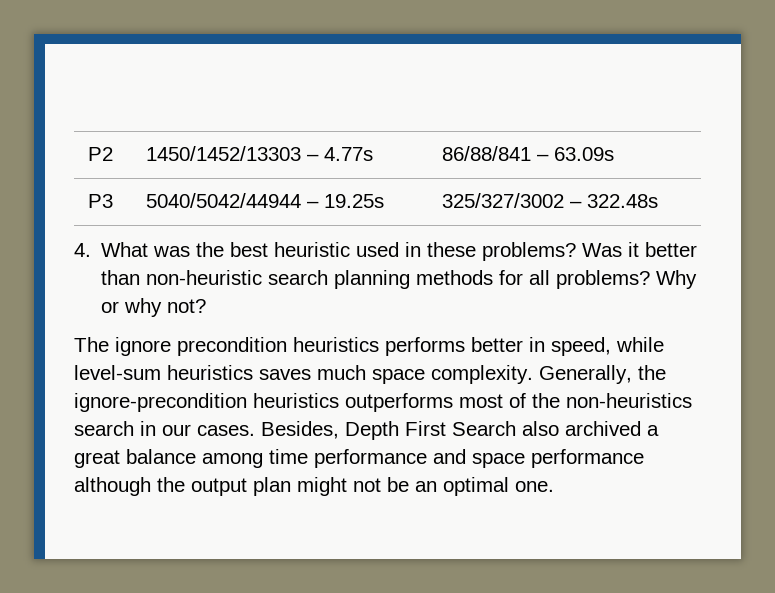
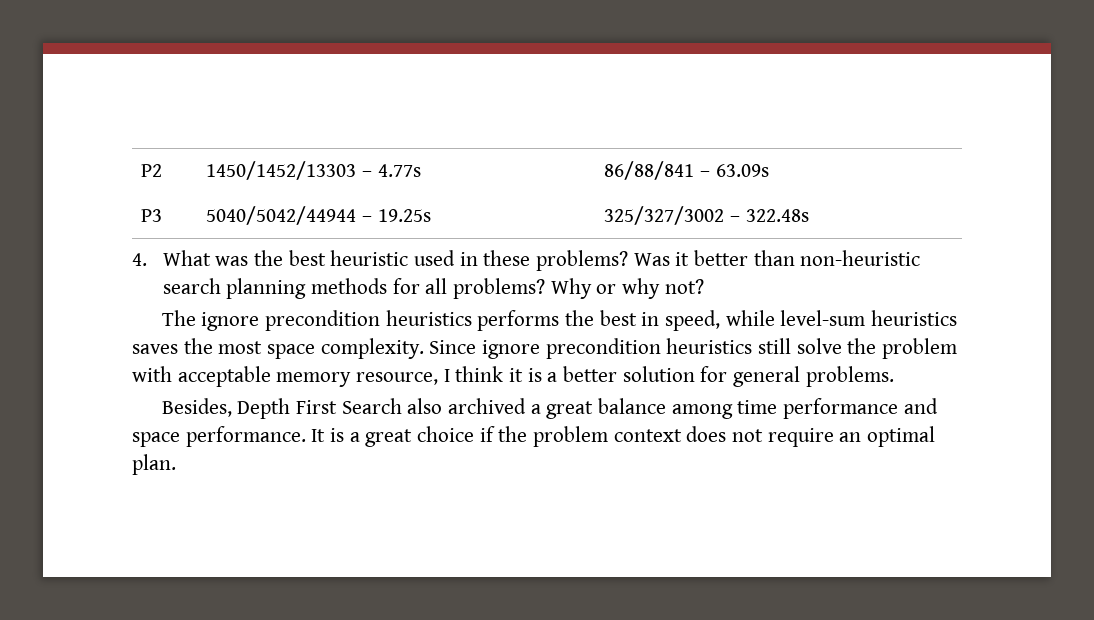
- The ignore precondition heuristics performs better in speed, while level-sum heuristics saves much space complexity. Generally, the ignore-precondition heuristics outperforms most of the non-heuristics search in our cases. Besides, Depth First Search also archived a great balance among time performance and space performance although the output plan might not be an optimal one.
+ The ignore precondition heuristics performs the best in speed, while level-sum heuristics saves the most space complexity. Since ignore precondition heuristics still solve the problem with acceptable memory resource, I think it is a better solution for general problems.
+ Besides, Depth First Search also archived a great balance among time performance and space performance. It is a great choice if the problem context does not require an optimal plan.

